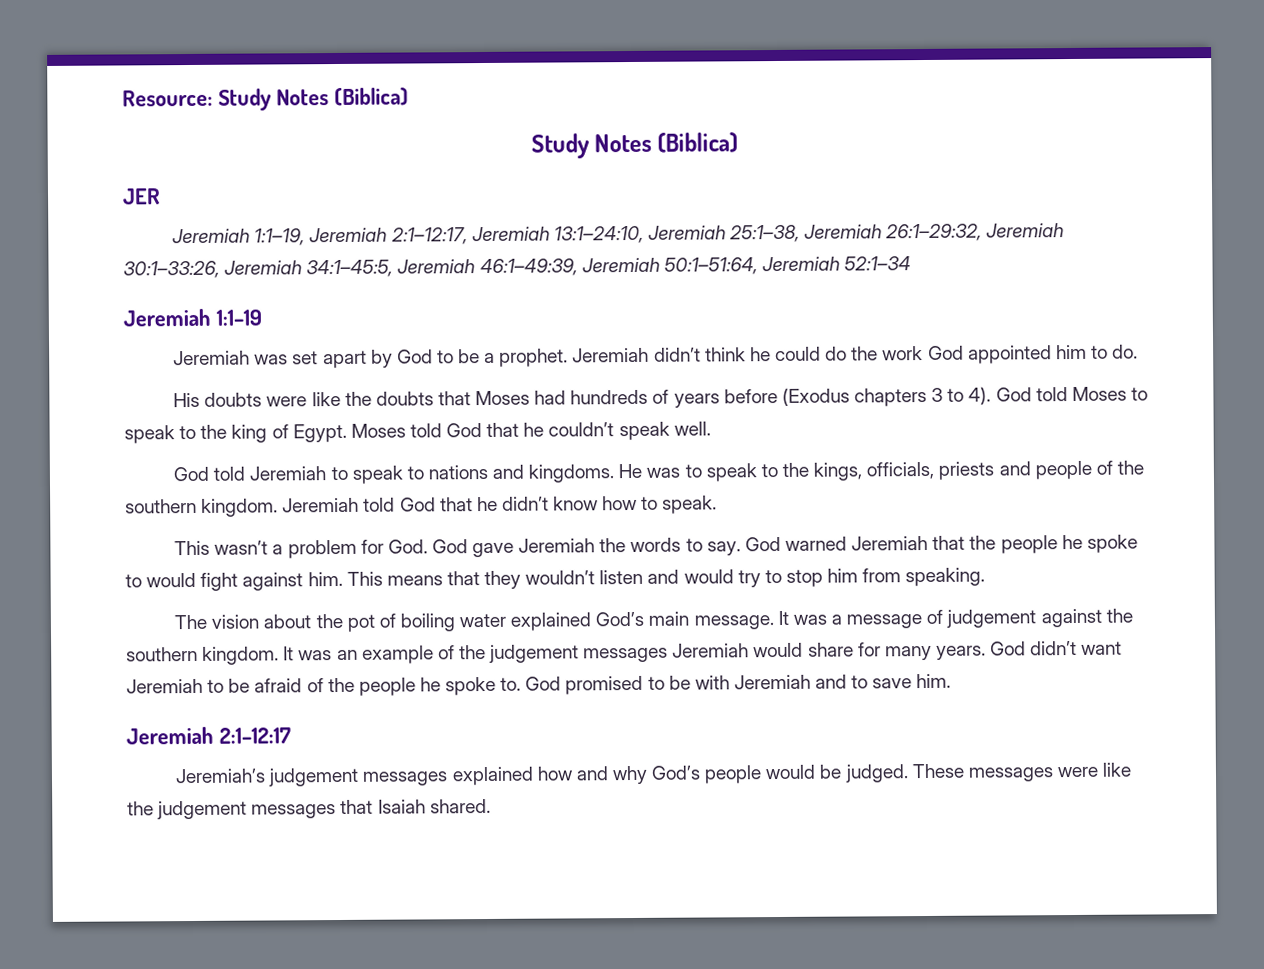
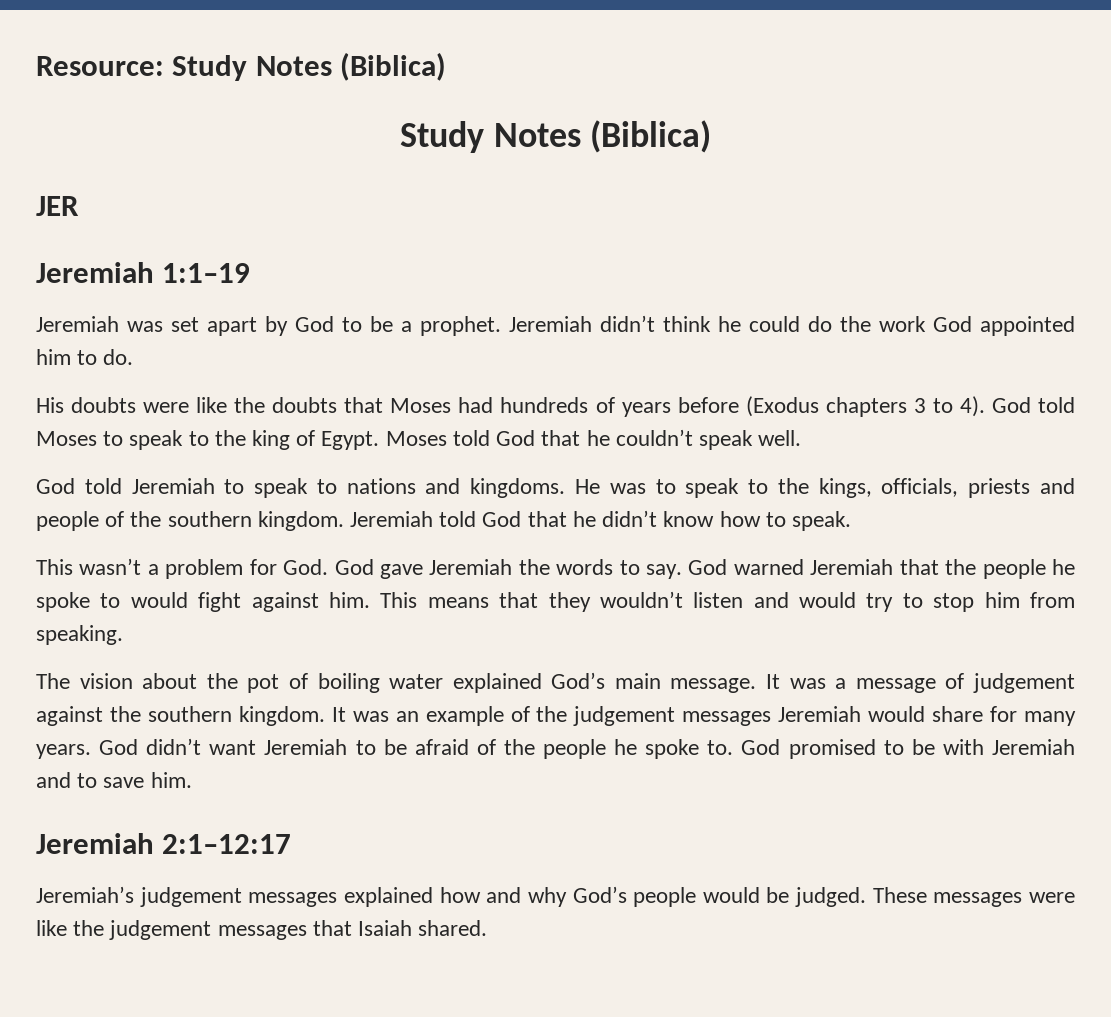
- Jeremiah 1:1–19, Jeremiah 2:1–12:17, Jeremiah 13:1–24:10, Jeremiah 25:1–38, Jeremiah 26:1–29:32, Jeremiah 30:1–33:26, Jeremiah 34:1–45:5, Jeremiah 46:1–49:39, Jeremiah 50:1–51:64, Jeremiah 52:1–34

